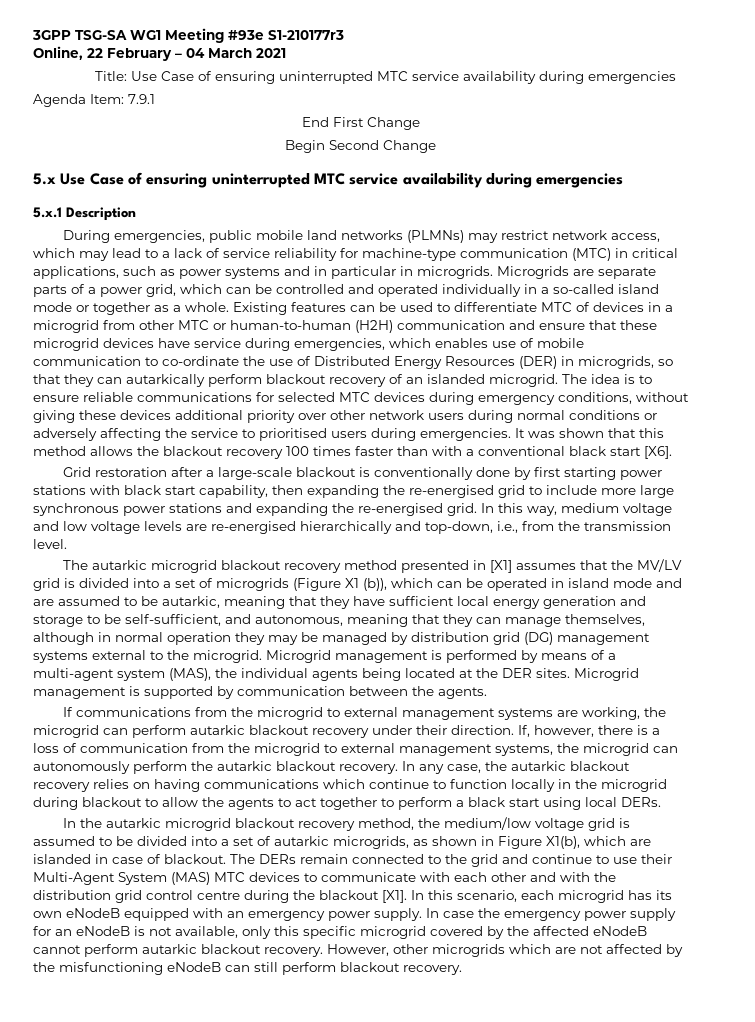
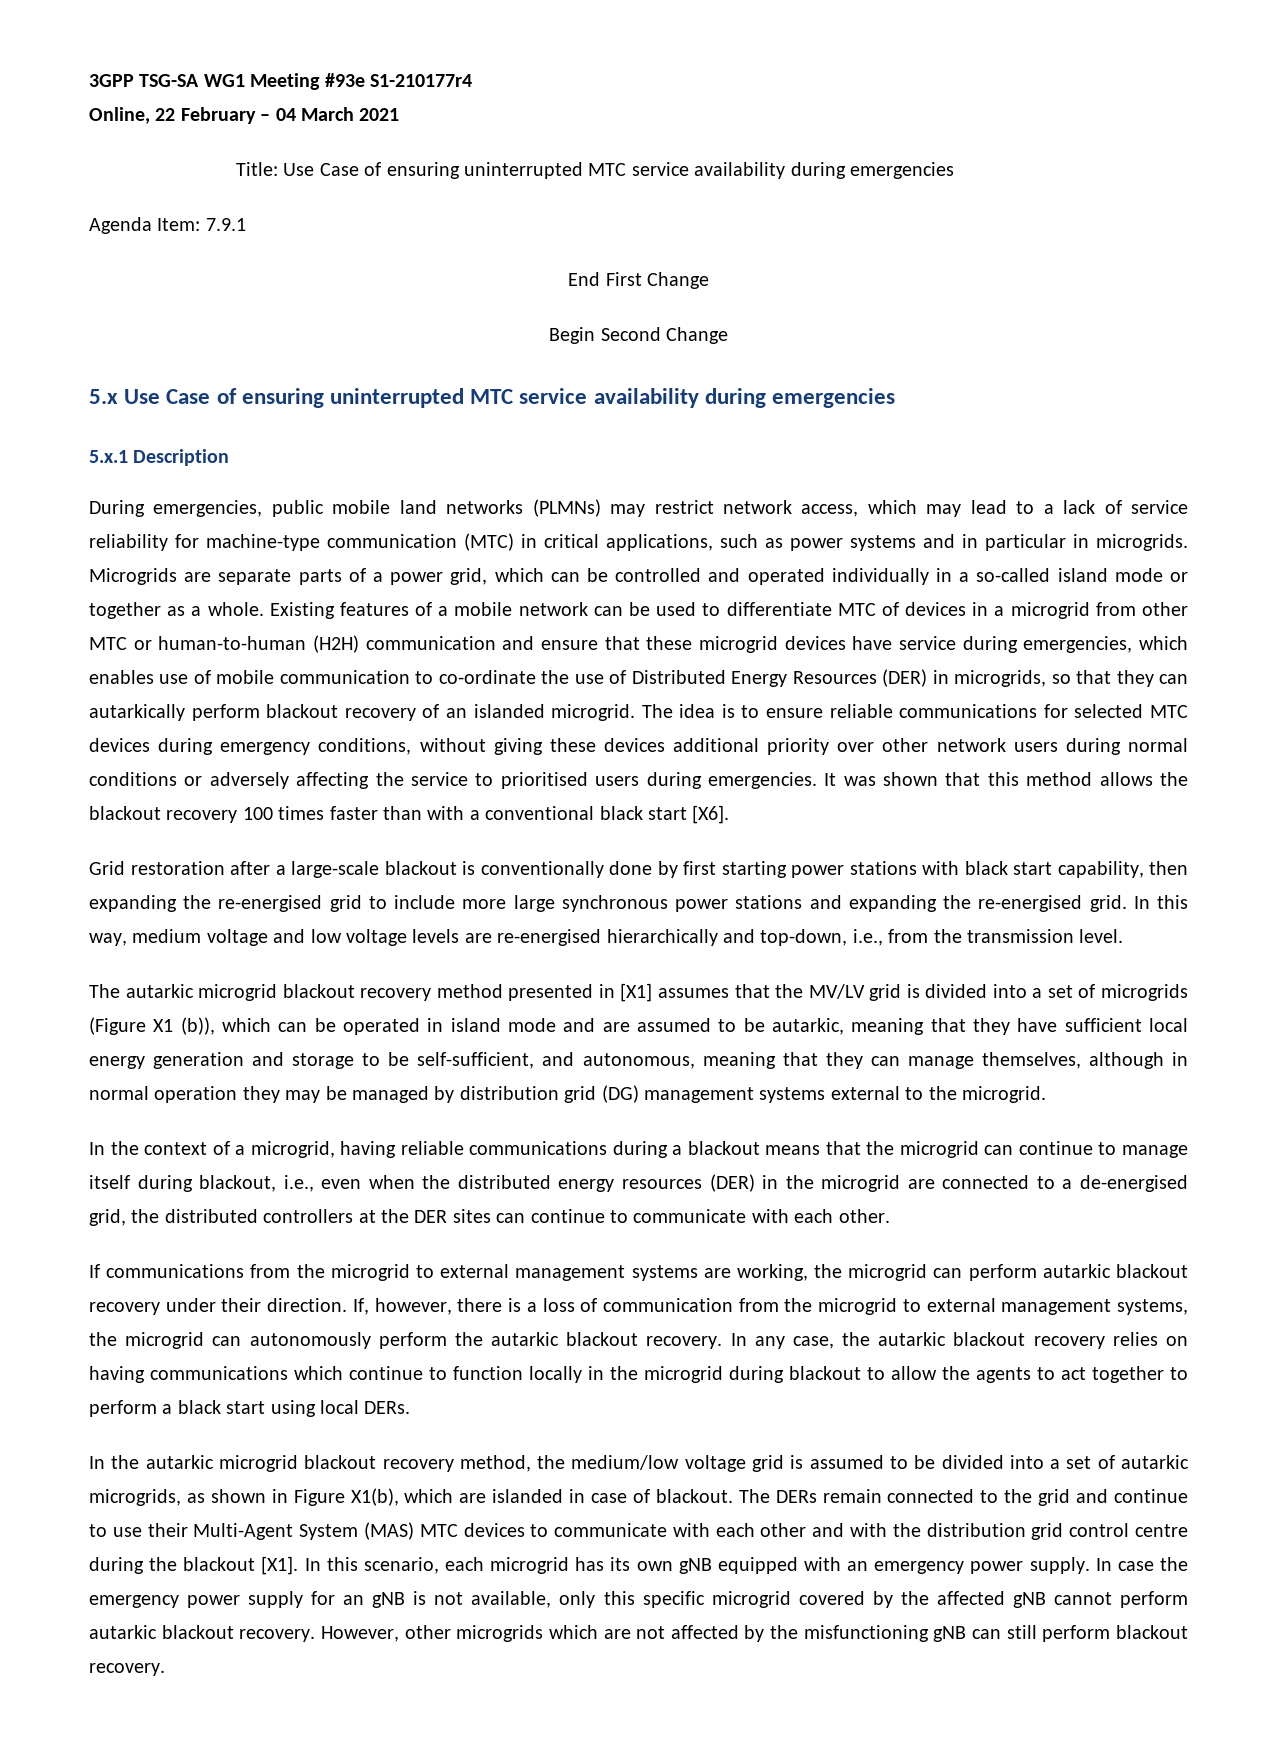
- 3GPP TSG-SA WG1 Meeting #93e S1-210177r3
+ 3GPP TSG-SA WG1 Meeting #93e S1-210177r4
- Existing features can be used to differentiate MTC of devices in a microgrid from other MTC or human-to-human (H2H) communication and ensure that these microgrid devices have service during emergencies, which enables use of mobile communication to co-ordinate the use of Distributed Energy Resources (DER) in microgrids, so that they can autarkically perform blackout recovery of an islanded microgrid.
+ Existing features of a mobile network can be used to differentiate MTC of devices in a microgrid from other MTC or human-to-human (H2H) communication and ensure that these microgrid devices have service during emergencies, which enables use of mobile communication to co-ordinate the use of Distributed Energy Resources (DER) in microgrids, so that they can autarkically perform blackout recovery of an islanded microgrid.
- The autarkic microgrid blackout recovery method presented in [X1] assumes that the MV/LV grid is divided into a set of microgrids (Figure X1 (b)), which can be operated in island mode and are assumed to be autarkic, meaning that they have sufficient local energy generation and storage to be self-sufficient, and autonomous, meaning that they can manage themselves, although in normal operation they may be managed by distribution grid (DG) management systems external to the microgrid. Microgrid management is performed by means of a multi-agent system (MAS), the individual agents being located at the DER sites. Microgrid management is supported by communication between the agents.
+ The autarkic microgrid blackout recovery method presented in [X1] assumes that the MV/LV grid is divided into a set of microgrids (Figure X1 (b)), which can be operated in island mode and are assumed to be autarkic, meaning that they have sufficient local energy generation and storage to be self-sufficient, and autonomous, meaning that they can manage themselves, although in normal operation they may be managed by distribution grid (DG) management systems external to the microgrid.
+ In the context of a microgrid, having reliable communications during a blackout means that the microgrid can continue to manage itself during blackout, i.e., even when the distributed energy resources (DER) in the microgrid are connected to a de-energised grid, the distributed controllers at the DER sites can continue to communicate with each other.
- The DERs remain connected to the grid and continue to use their Multi-Agent System (MAS) MTC devices to communicate with each other and with the distribution grid control centre during the blackout [X1]. In this scenario, each microgrid has its own eNodeB equipped with an emergency power supply.
+ The DERs remain connected to the grid and continue to use their Multi-Agent System (MAS) MTC devices to communicate with each other and with the distribution grid control centre during the blackout [X1]. In this scenario, each microgrid has its own gNB equipped with an emergency power supply.
- In case the emergency power supply for an eNodeB is not available, only this specific microgrid covered by the affected eNodeB cannot perform autarkic blackout recovery.
+ In case the emergency power supply for an gNB is not available, only this specific microgrid covered by the affected gNB cannot perform autarkic blackout recovery.
- However, other microgrids which are not affected by the misfunctioning eNodeB can still perform blackout recovery.
+ However, other microgrids which are not affected by the misfunctioning gNB can still perform blackout recovery.

